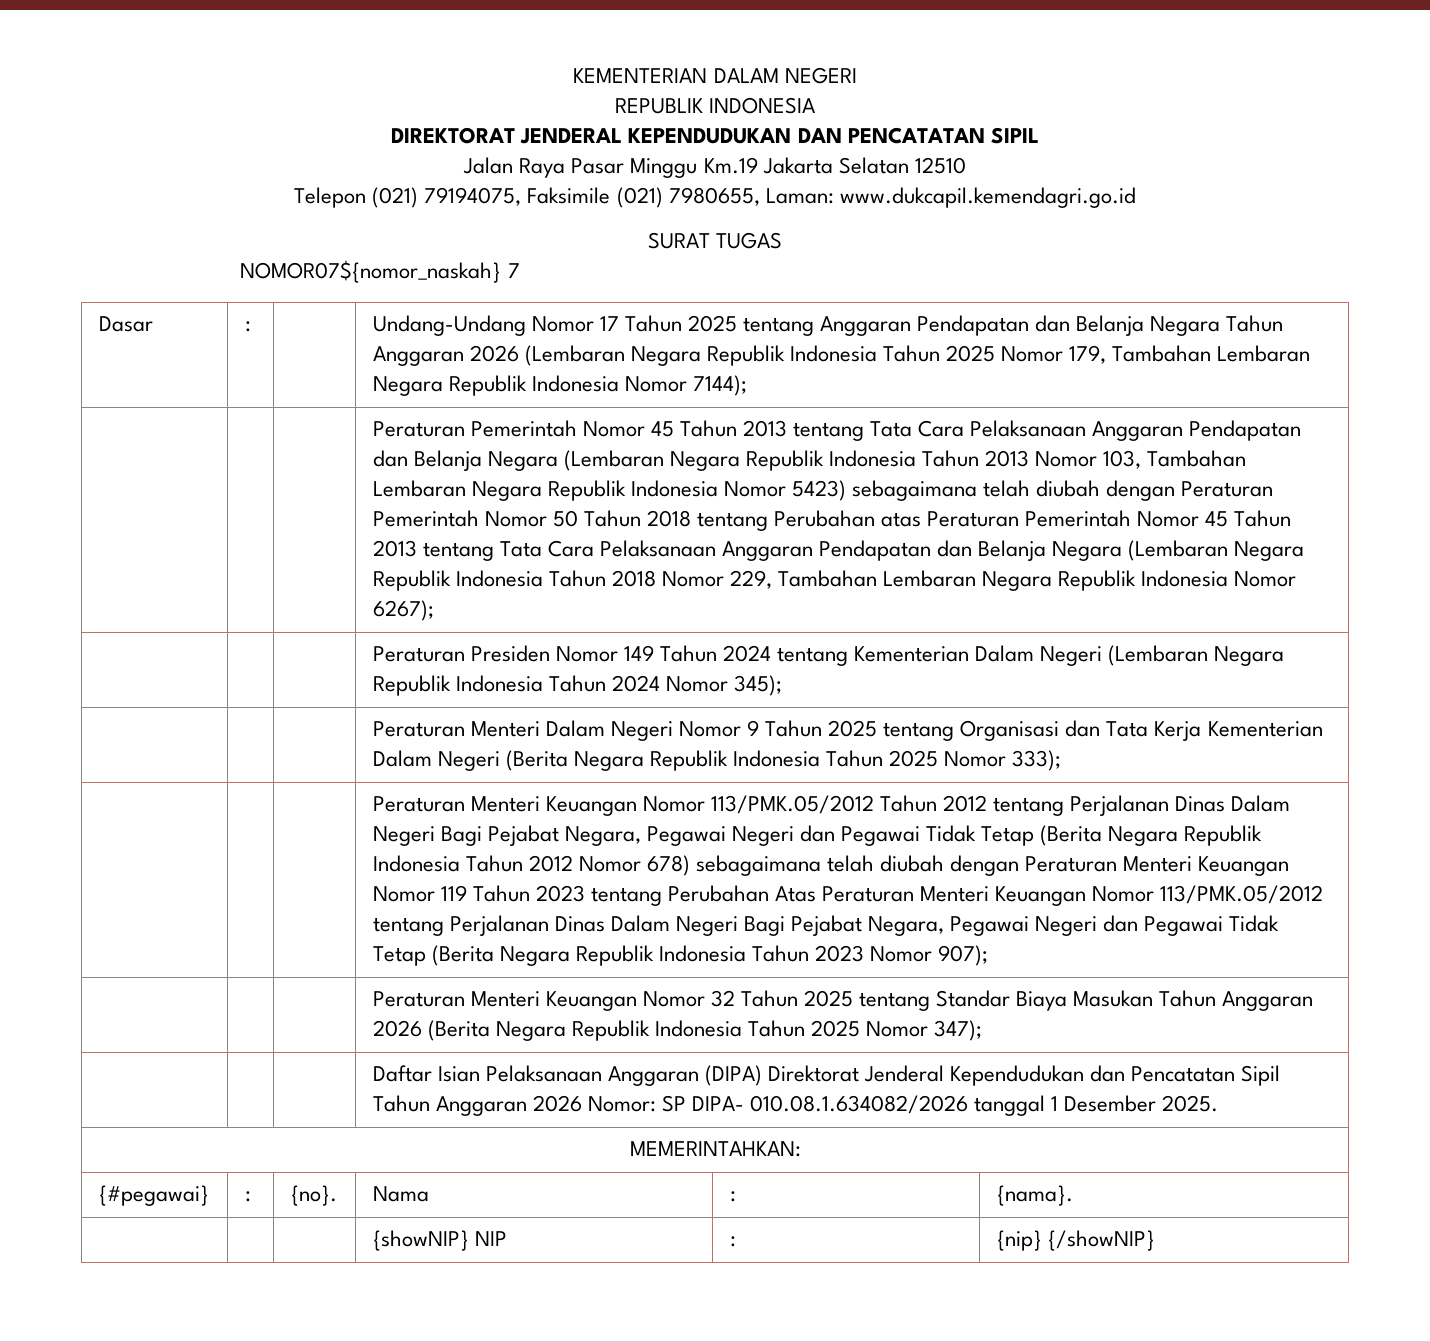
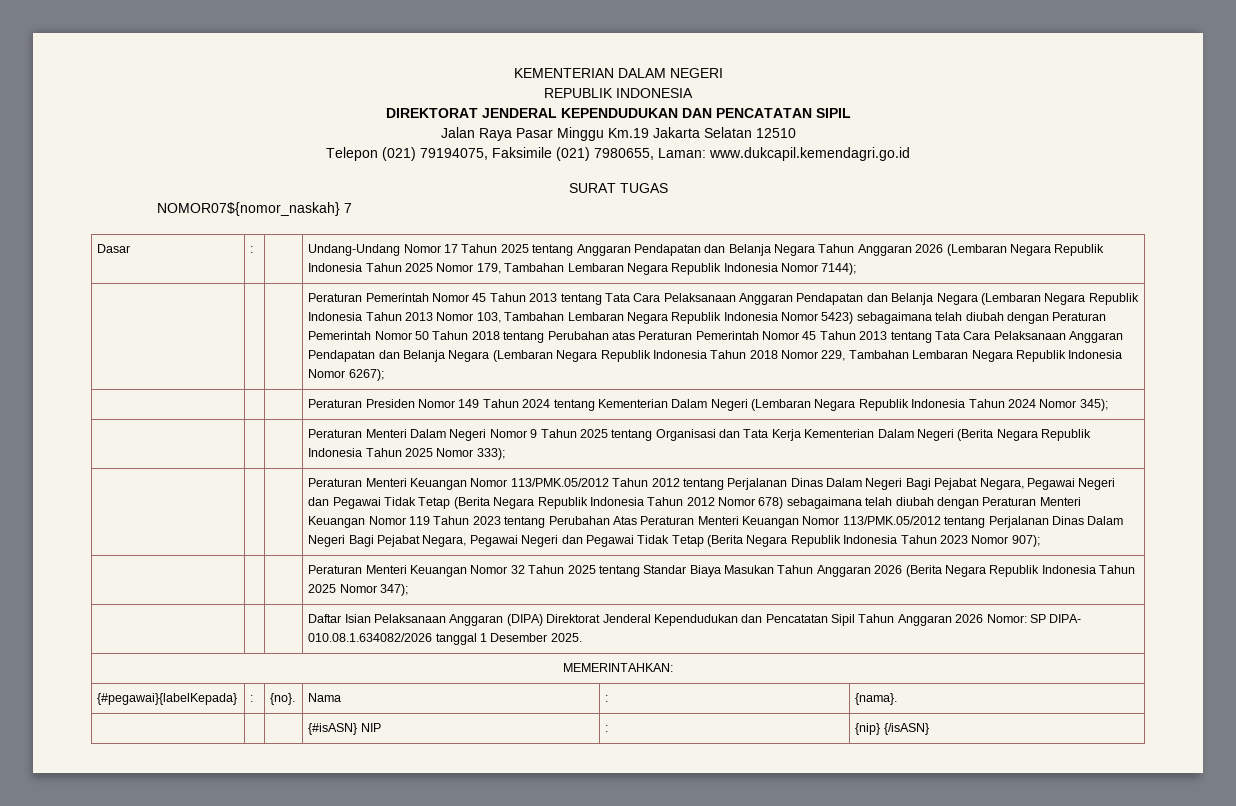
- {#pegawai} | : | {no}. | Nama | : | {nama}.
+ {#pegawai}{labelKepada} | : | {no}. | Nama | : | {nama}.
- | | | {showNIP} NIP | : | {nip} {/showNIP}
+ | | | {#isASN} NIP | : | {nip} {/isASN}

